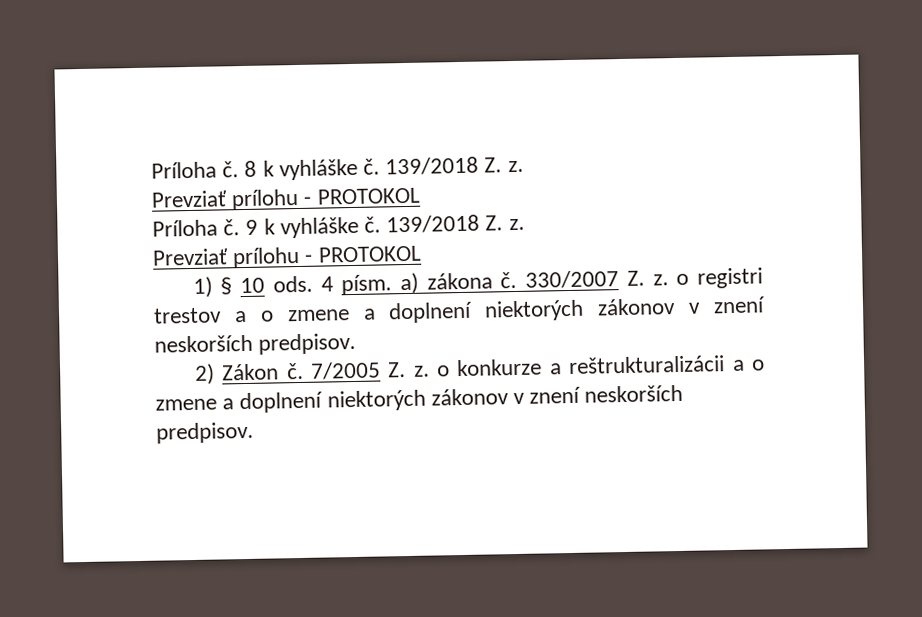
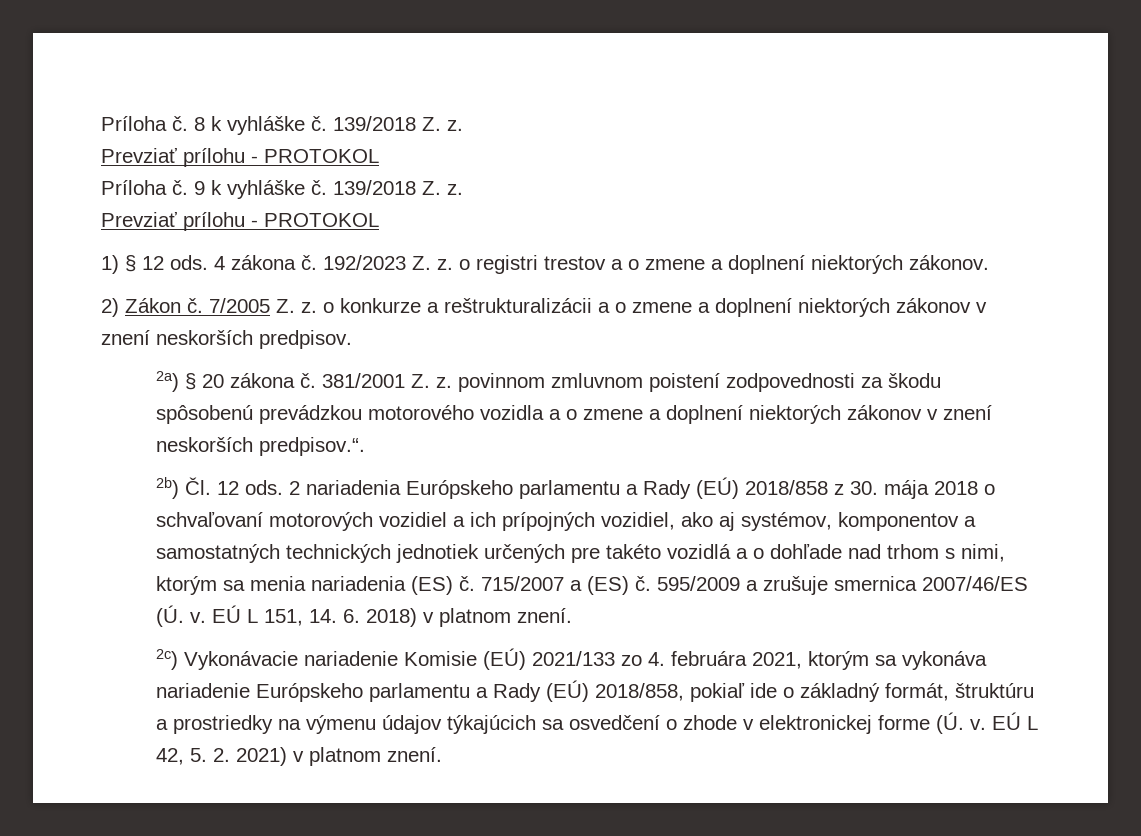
- 1) § 10 ods.
+ 1) § 12 ods.
- 4 písm. a) zákona č. 330/2007 Z. z. o registri trestov a o zmene a doplnení niektorých zákonov v znení neskorších predpisov.
+ 4 zákona č. 192/2023 Z. z. o registri trestov a o zmene a doplnení niektorých zákonov.
+ 2a) § 20 zákona č. 381/2001 Z. z. povinnom zmluvnom poistení zodpovednosti za škodu spôsobenú prevádzkou motorového vozidla a o zmene a doplnení niektorých zákonov v znení neskorších predpisov.“.
+ 2b) Čl. 12 ods. 2 nariadenia Európskeho parlamentu a Rady (EÚ) 2018/858 z 30. mája 2018 o schvaľovaní motorových vozidiel a ich prípojných vozidiel, ako aj systémov, komponentov a samostatných technických jednotiek určených pre takéto vozidlá a o dohľade nad trhom s nimi, ktorým sa menia nariadenia (ES) č. 715/2007 a (ES) č. 595/2009 a zrušuje smernica 2007/46/ES (Ú. v. EÚ L 151, 14. 6. 2018) v platnom znení.
+ 2c) Vykonávacie nariadenie Komisie (EÚ) 2021/133 zo 4. februára 2021, ktorým sa vykonáva nariadenie Európskeho parlamentu a Rady (EÚ) 2018/858, pokiaľ ide o základný formát, štruktúru a prostriedky na výmenu údajov týkajúcich sa osvedčení o zhode v elektronickej forme (Ú. v. EÚ L 42, 5. 2. 2021) v platnom znení.

